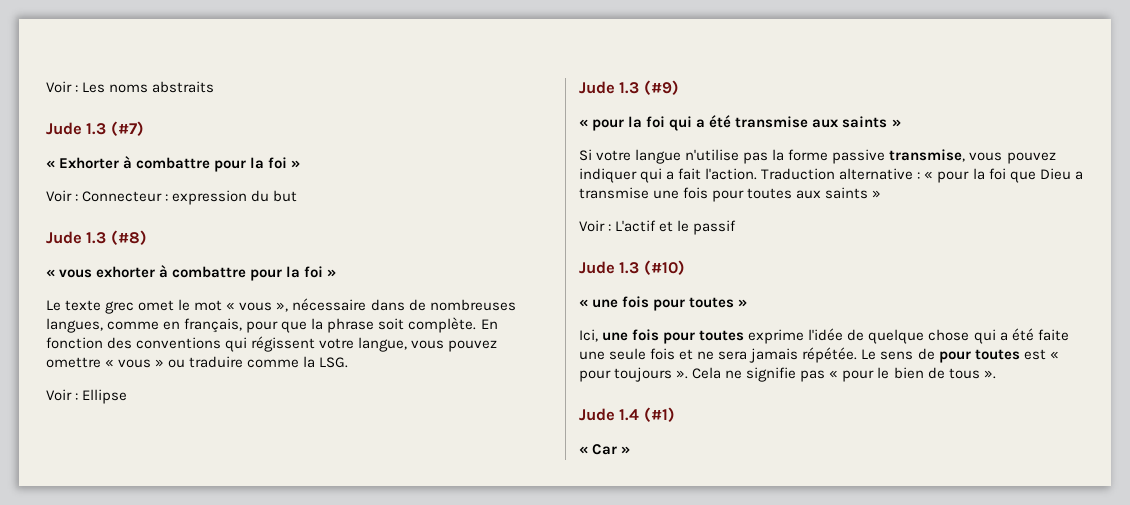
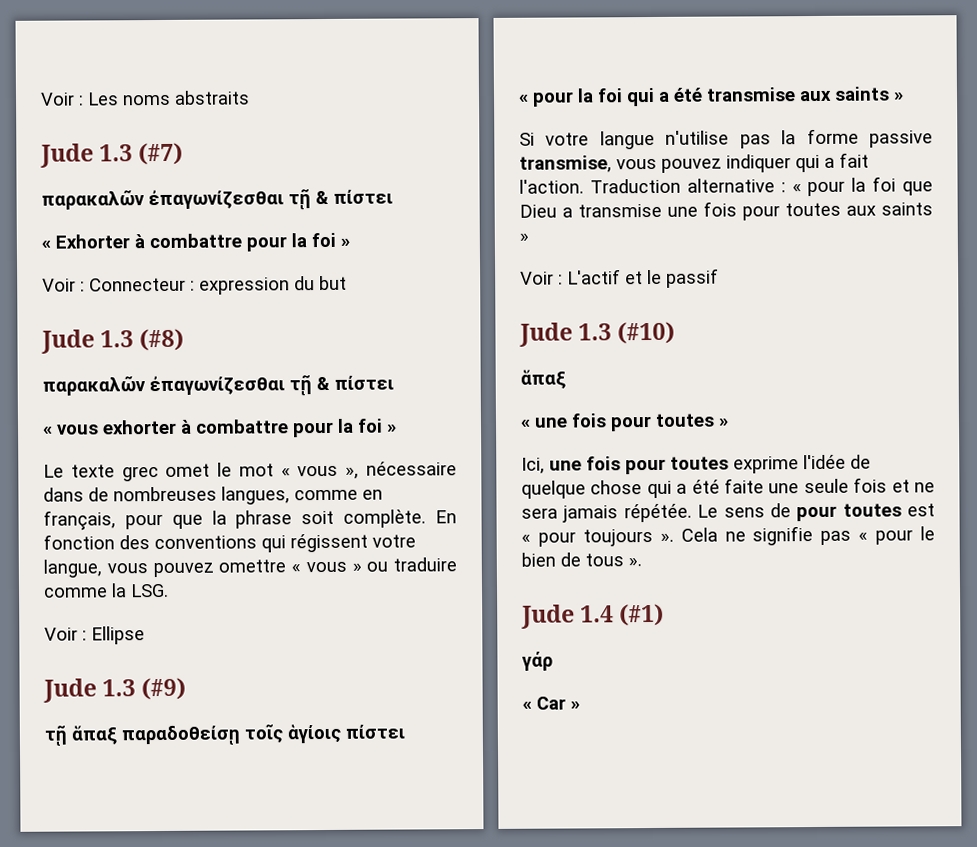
  Jude 1.3 (#7)
+ παρακαλῶν ἐπαγωνίζεσθαι τῇ & πίστει
  Jude 1.3 (#8)
+ παρακαλῶν ἐπαγωνίζεσθαι τῇ & πίστει
+ τῇ ἅπαξ παραδοθείσῃ τοῖς ἁγίοις πίστει
  Jude 1.3 (#10)
+ ἅπαξ
+ γάρ

